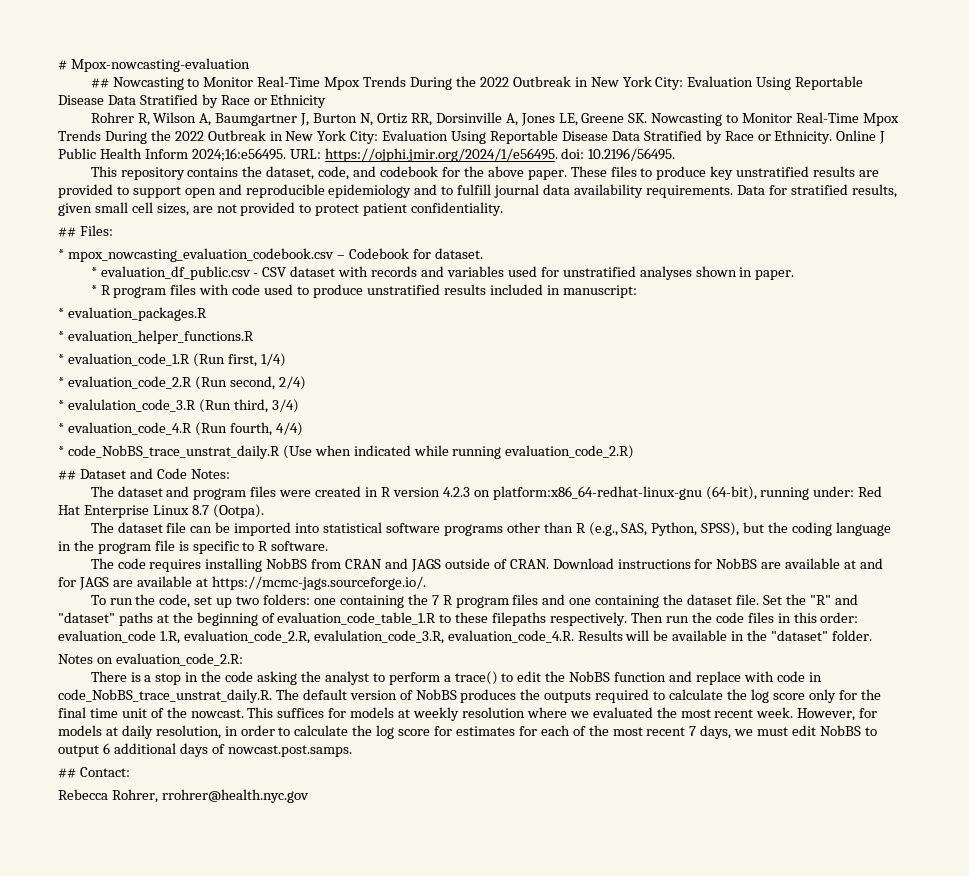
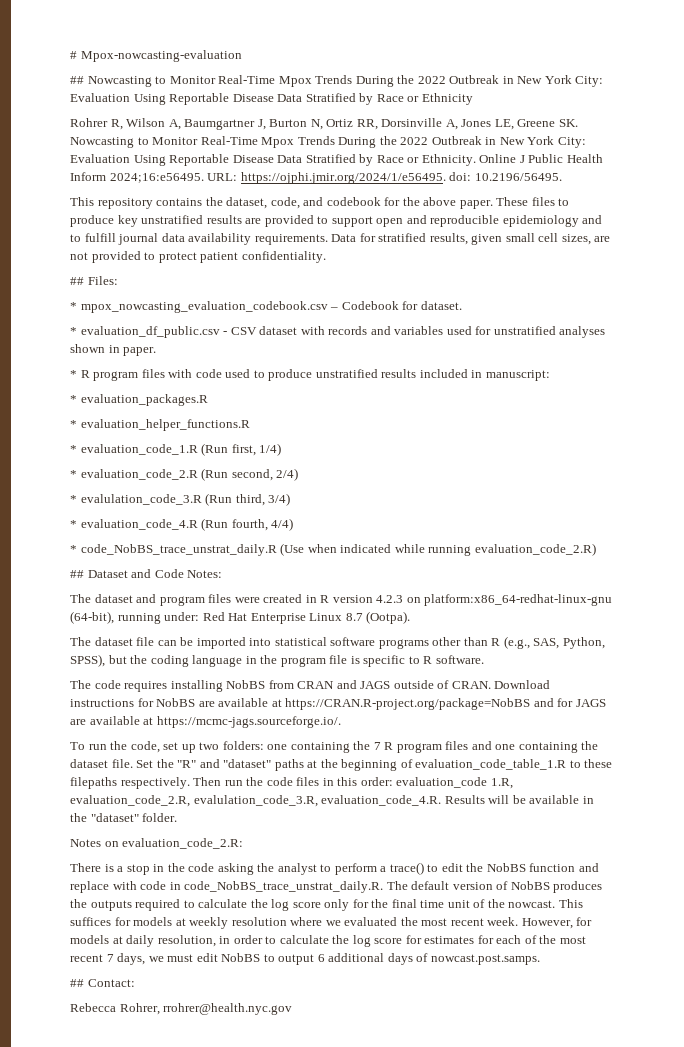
- Download instructions for NobBS are available at and for JAGS are available at https://mcmc-jags.sourceforge.io/.
+ Download instructions for NobBS are available at https://CRAN.R-project.org/package=NobBS and for JAGS are available at https://mcmc-jags.sourceforge.io/.

